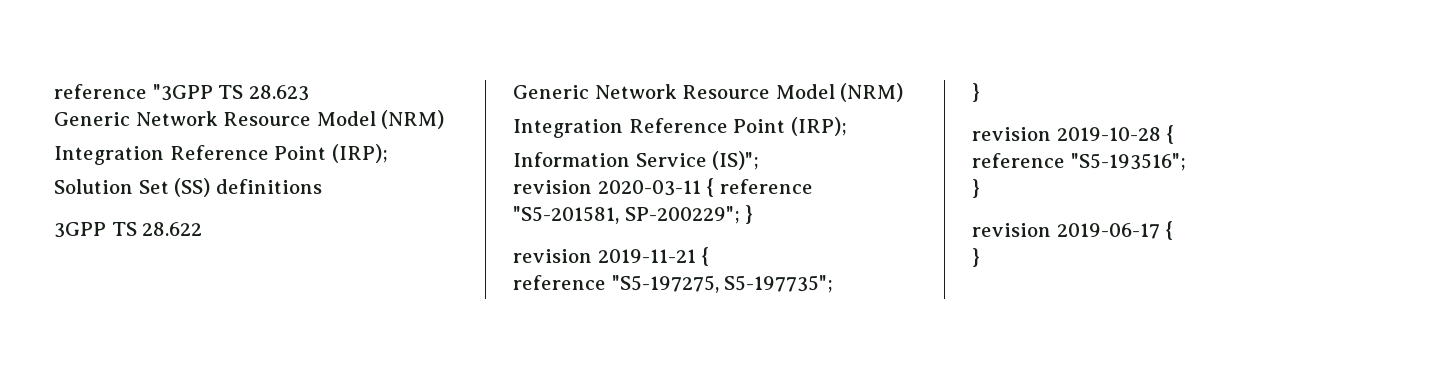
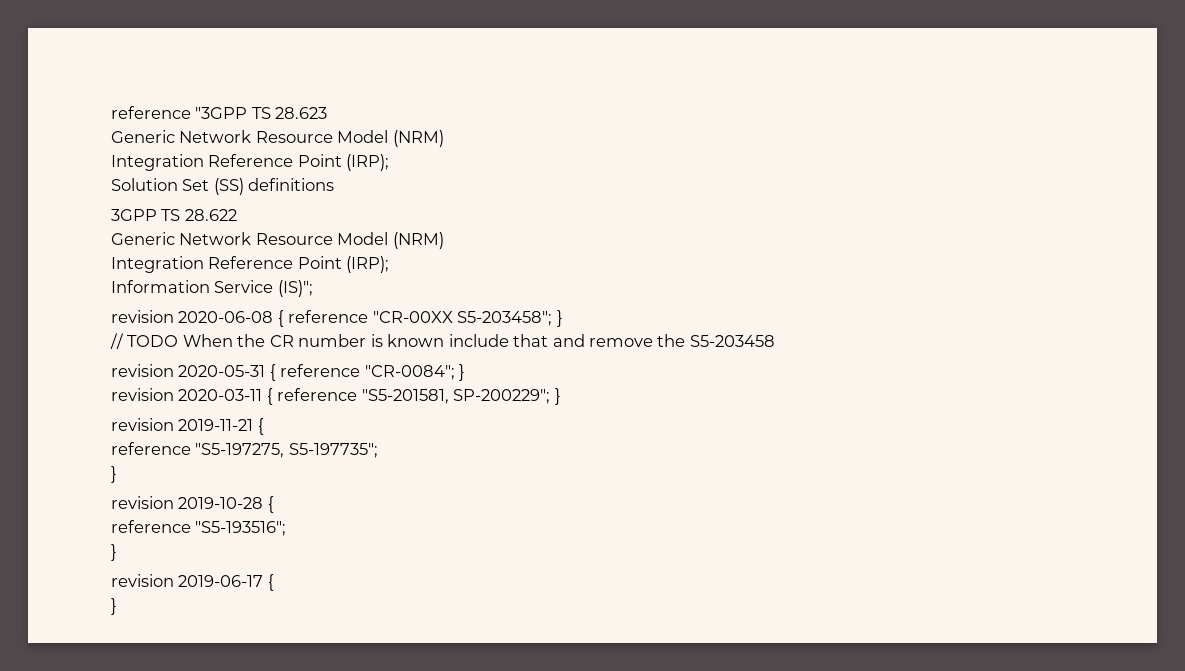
+ revision 2020-06-08 { reference "CR-00XX S5-203458"; }
+ // TODO When the CR number is known include that and remove the S5-203458
+ revision 2020-05-31 { reference "CR-0084"; }

